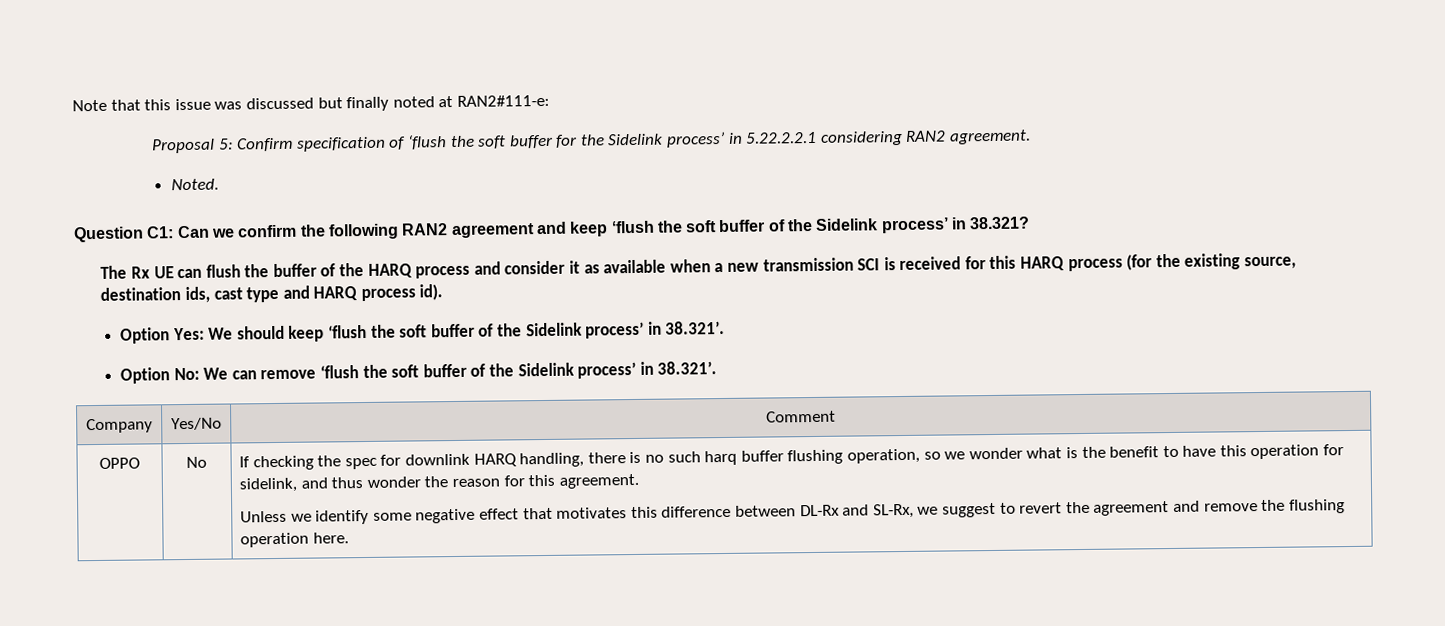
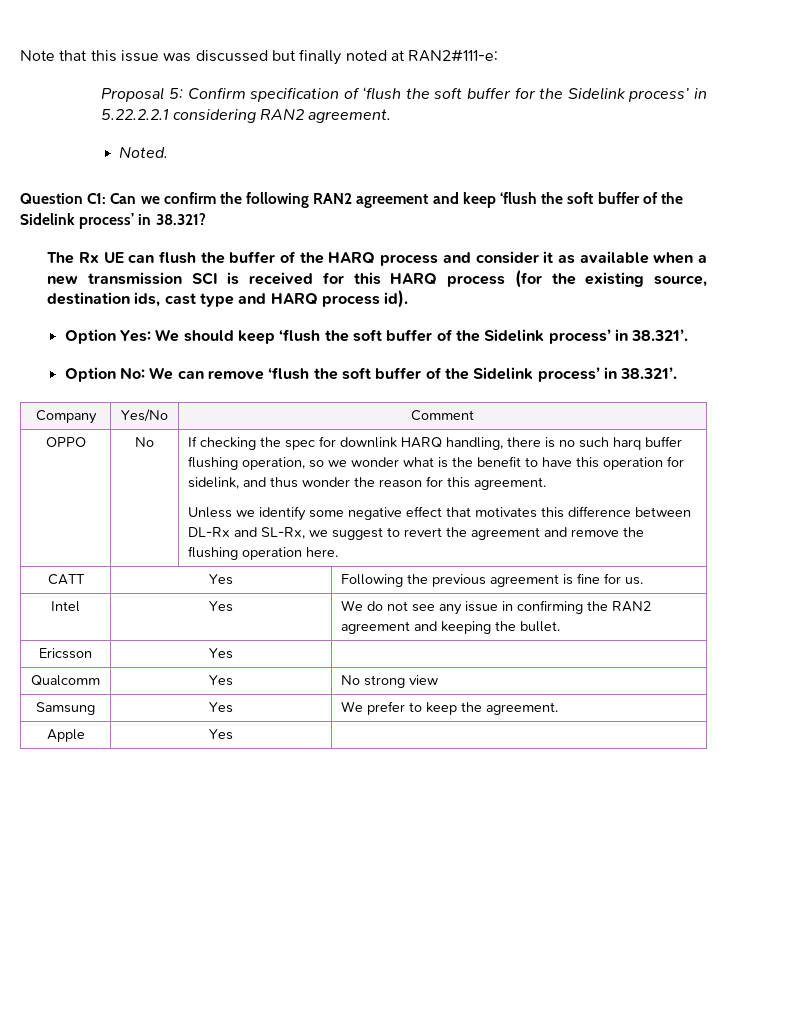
+ CATT | Yes | Following the previous agreement is fine for us.
+ Intel | Yes | We do not see any issue in confirming the RAN2 agreement and keeping the bullet.
+ Ericsson | Yes |
+ Qualcomm | Yes | No strong view
+ Samsung | Yes | We prefer to keep the agreement.
+ Apple | Yes |

